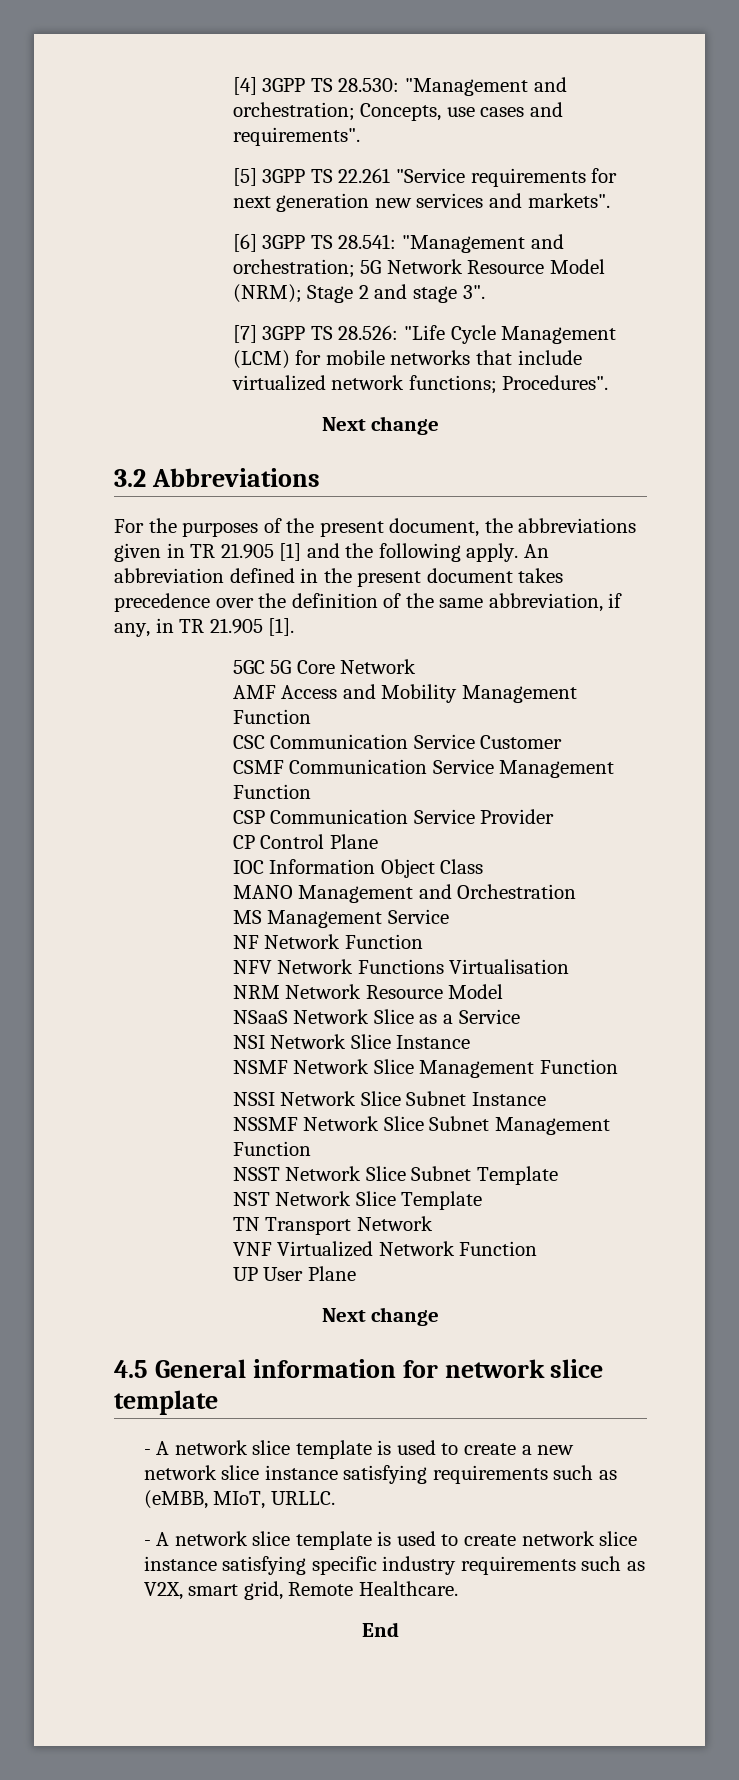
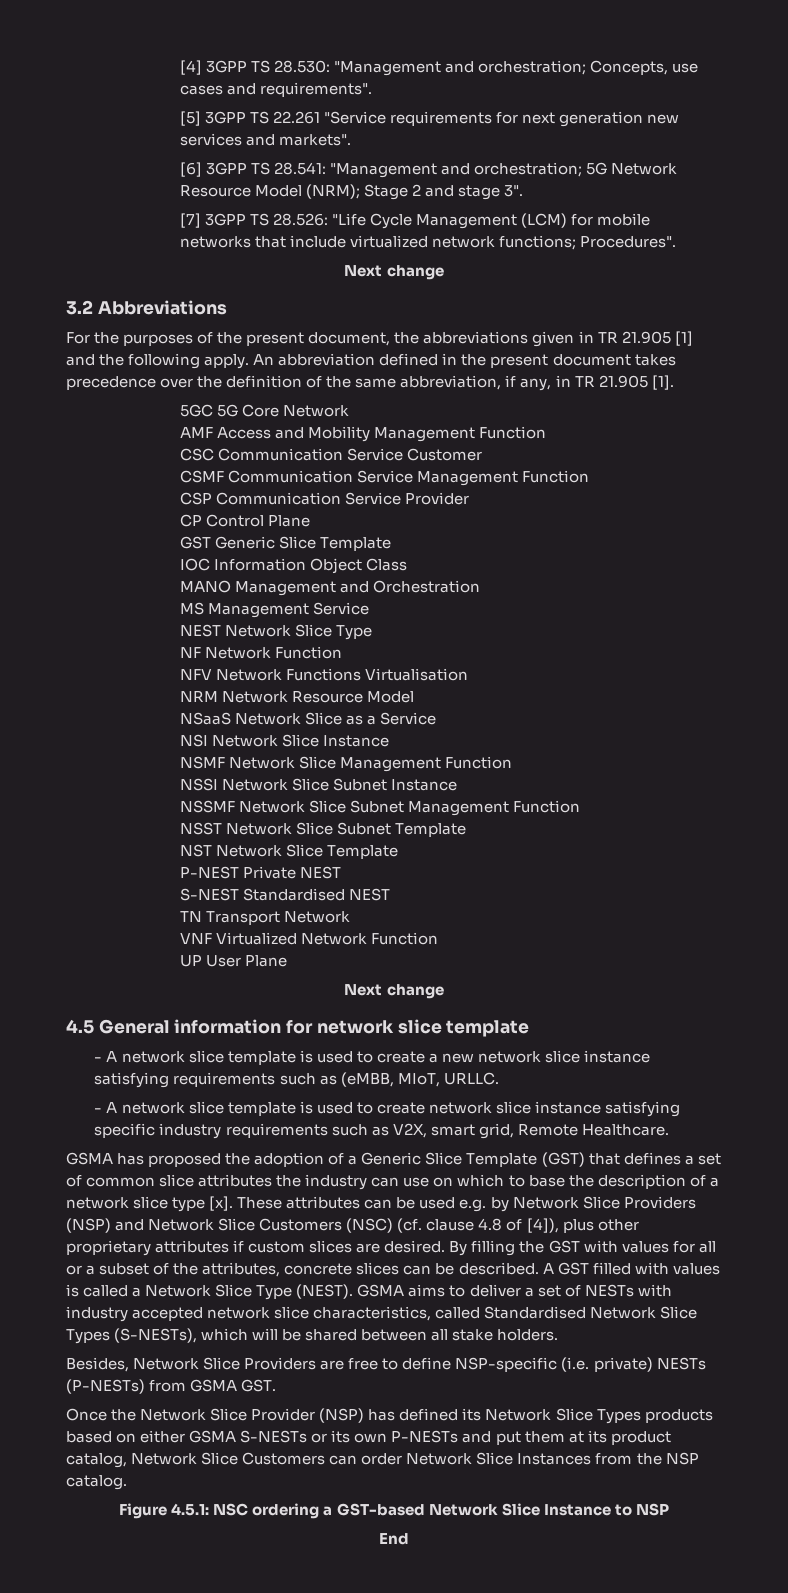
+ GST Generic Slice Template
+ NEST Network Slice Type
+ P-NEST Private NEST
+ S-NEST Standardised NEST
+ GSMA has proposed the adoption of a Generic Slice Template (GST) that defines a set of common slice attributes the industry can use on which to base the description of a network slice type [x]. These attributes can be used e.g. by Network Slice Providers (NSP) and Network Slice Customers (NSC) (cf. clause 4.8 of [4]), plus other proprietary attributes if custom slices are desired. By filling the GST with values for all or a subset of the attributes, concrete slices can be described. A GST filled with values is called a Network Slice Type (NEST). GSMA aims to deliver a set of NESTs with industry accepted network slice characteristics, called Standardised Network Slice Types (S-NESTs), which will be shared between all stake holders.
+ Besides, Network Slice Providers are free to define NSP-specific (i.e. private) NESTs (P-NESTs) from GSMA GST.
+ Once the Network Slice Provider (NSP) has defined its Network Slice Types products based on either GSMA S-NESTs or its own P-NESTs and put them at its product catalog, Network Slice Customers can order Network Slice Instances from the NSP catalog.
+ Figure 4.5.1: NSC ordering a GST-based Network Slice Instance to NSP

